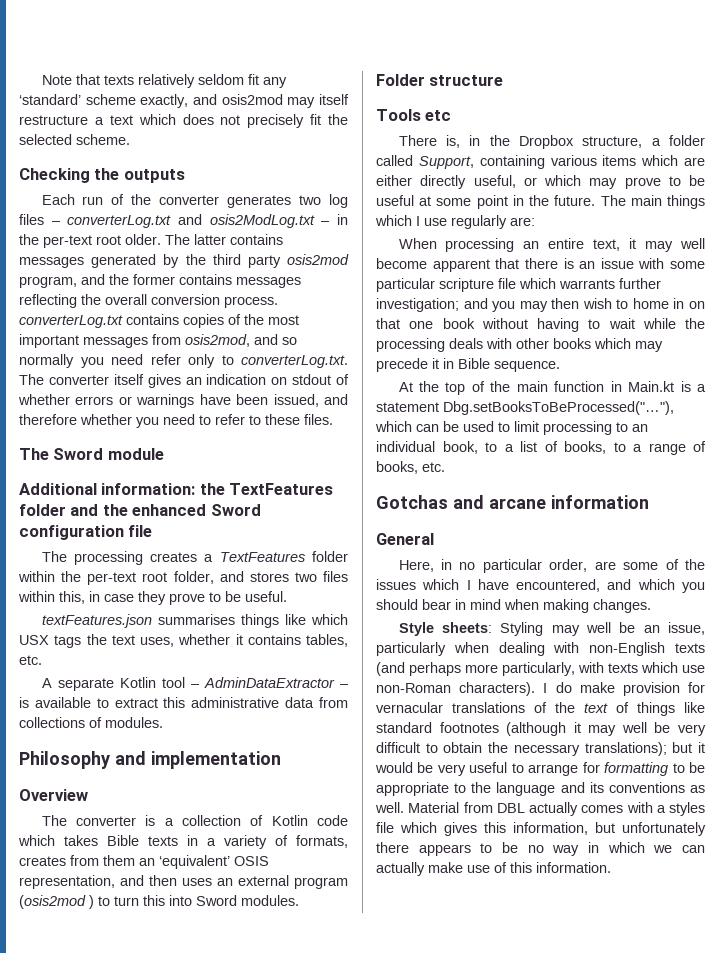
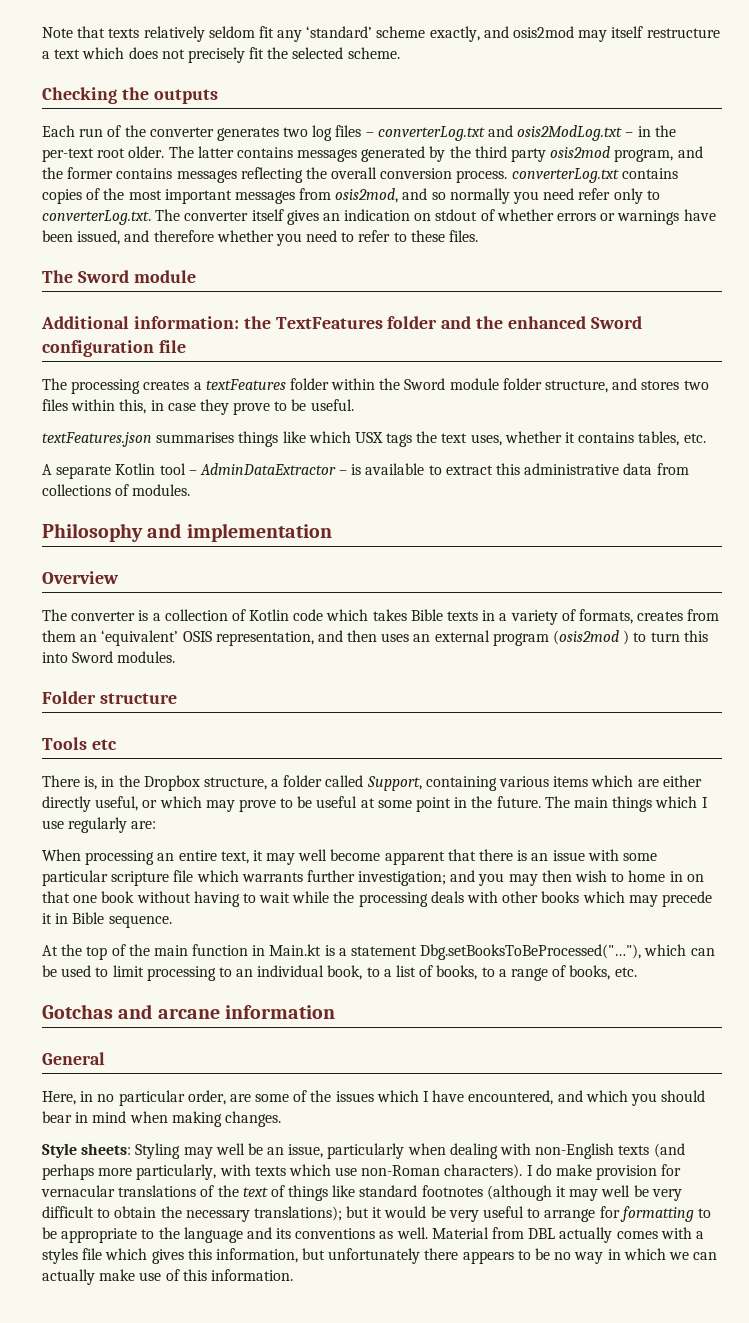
- The processing creates a TextFeatures folder within the per-text root folder, and stores two files within this, in case they prove to be useful.
+ The processing creates a textFeatures folder within the Sword module folder structure, and stores two files within this, in case they prove to be useful.

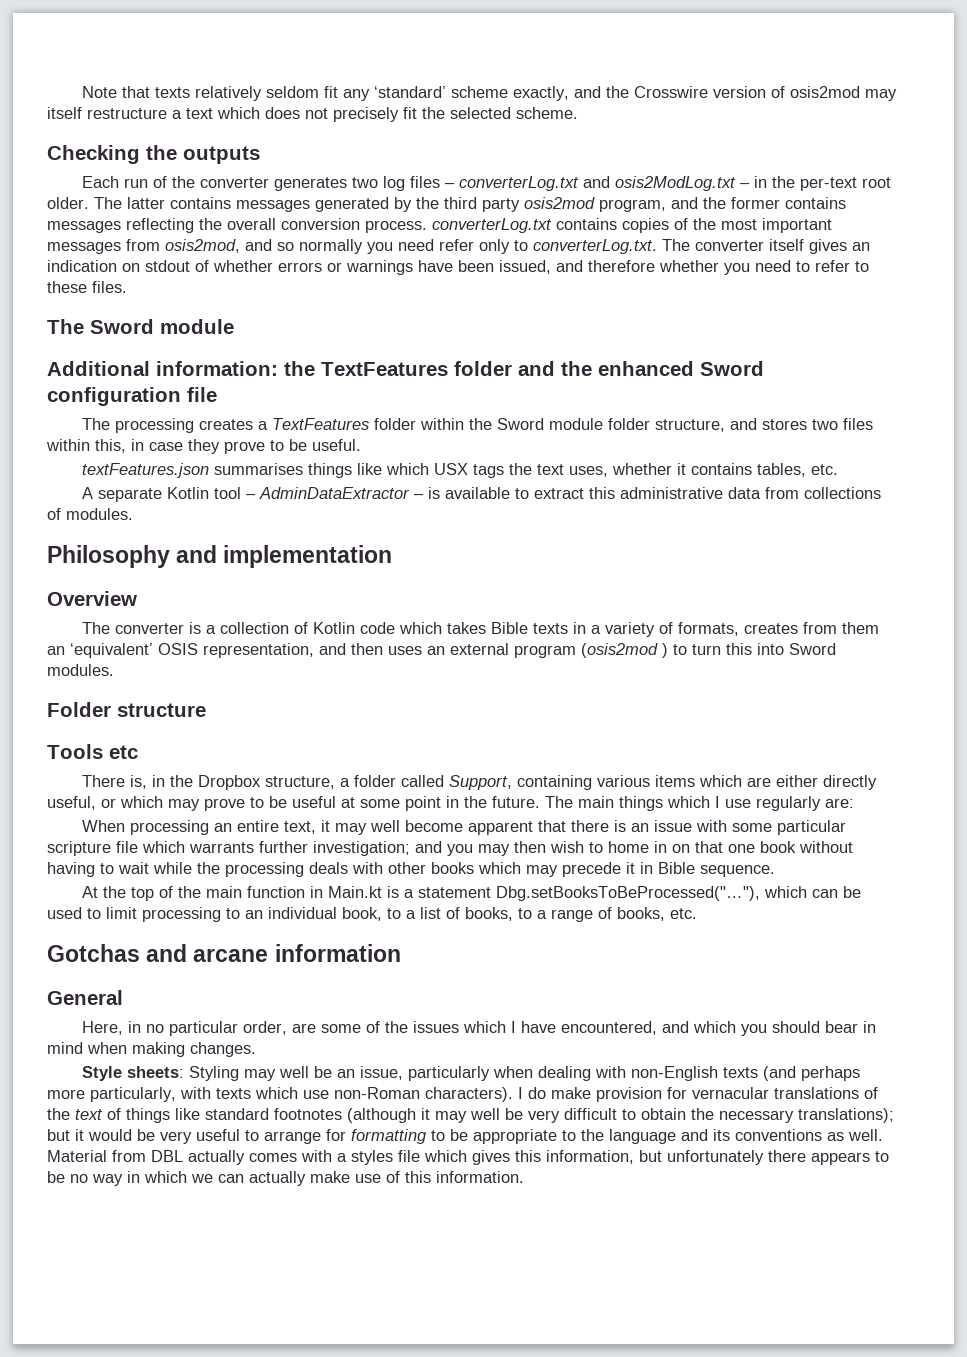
- Note that texts relatively seldom fit any ‘standard’ scheme exactly, and osis2mod may itself restructure a text which does not precisely fit the selected scheme.
+ Note that texts relatively seldom fit any ‘standard’ scheme exactly, and the Crosswire version of osis2mod may itself restructure a text which does not precisely fit the selected scheme.
- The processing creates a textFeatures folder within the Sword module folder structure, and stores two files within this, in case they prove to be useful.
+ The processing creates a TextFeatures folder within the Sword module folder structure, and stores two files within this, in case they prove to be useful.

